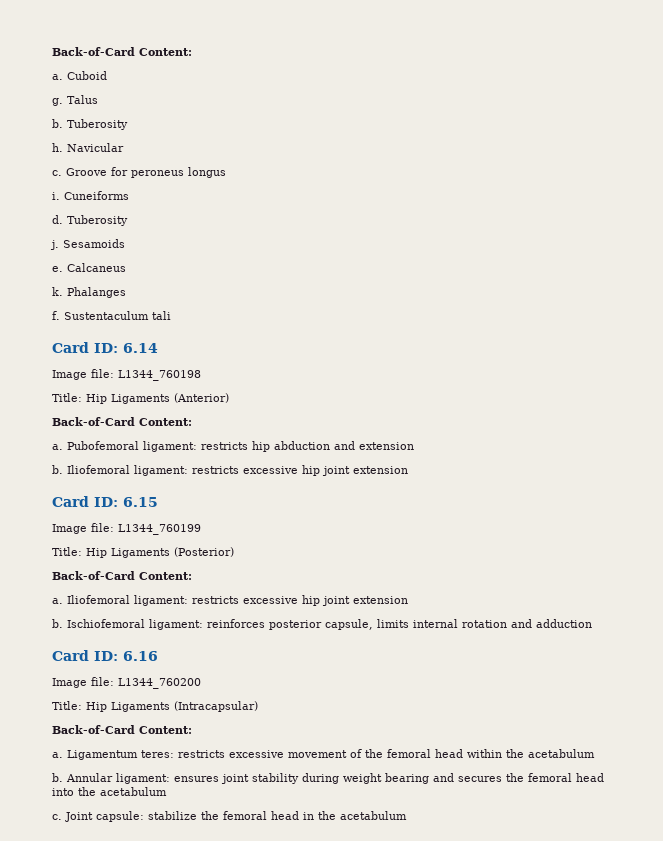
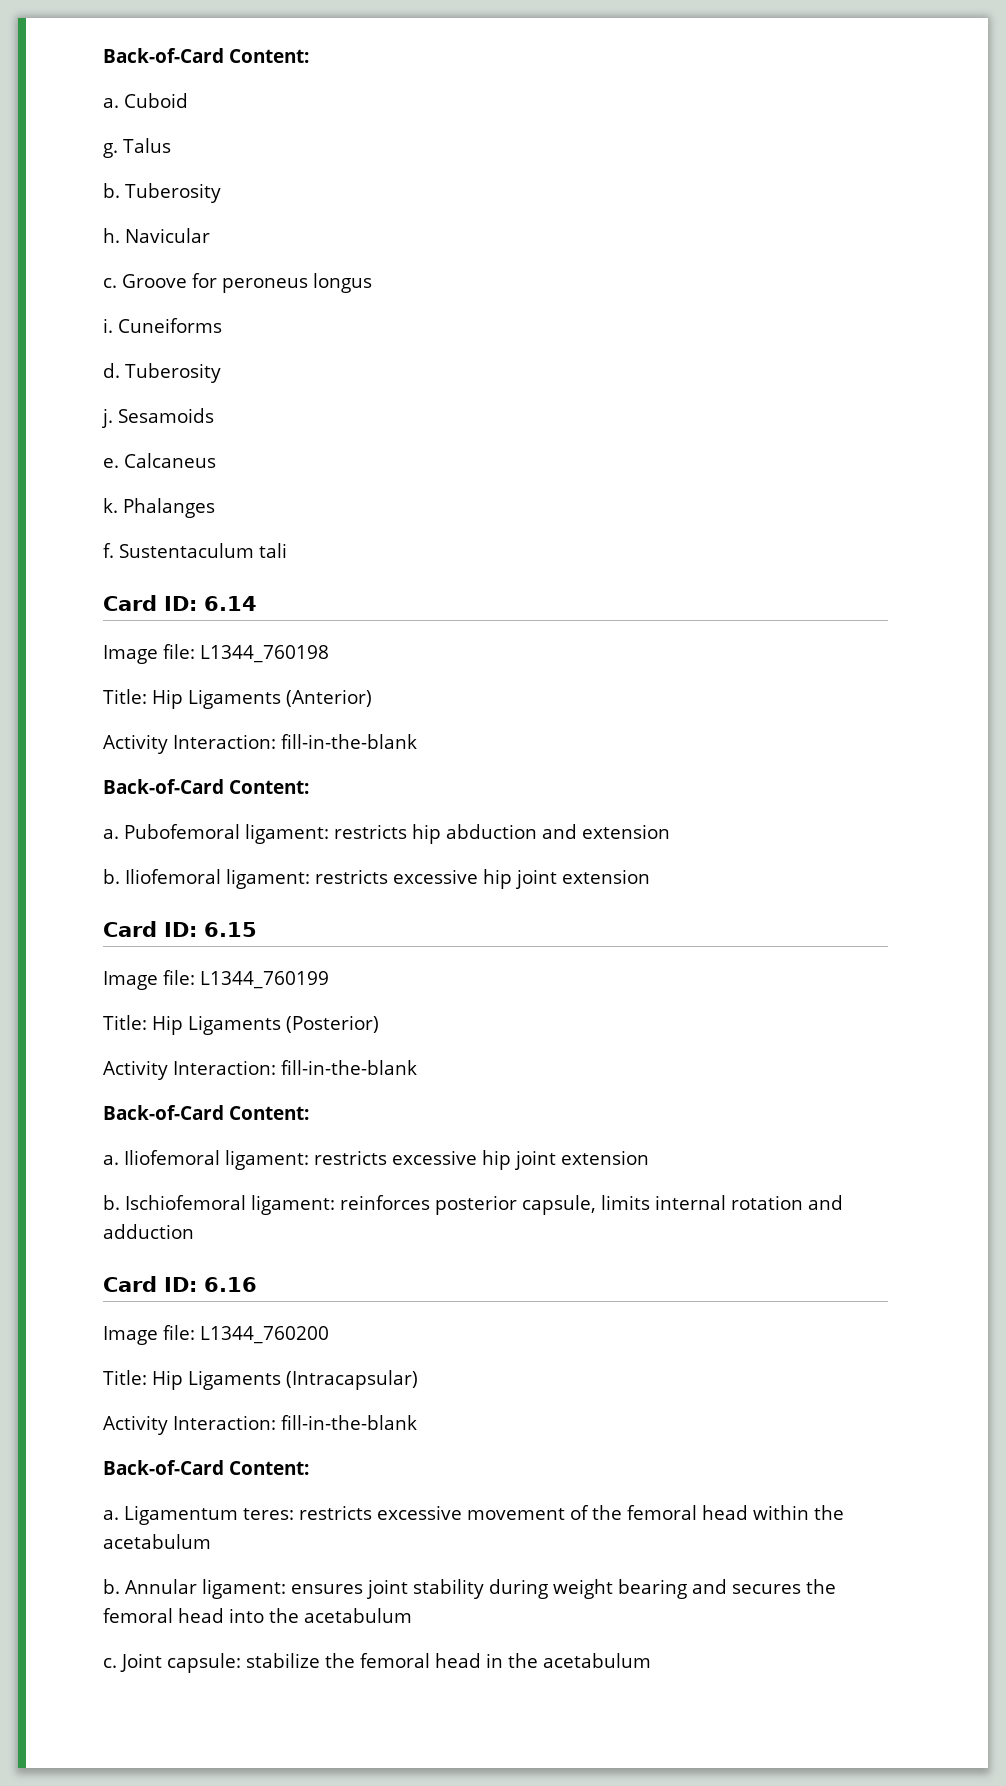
  Title: Hip Ligaments (Anterior)
+ Activity Interaction: fill-in-the-blank
  Title: Hip Ligaments (Posterior)
+ Activity Interaction: fill-in-the-blank
  Title: Hip Ligaments (Intracapsular)
+ Activity Interaction: fill-in-the-blank

